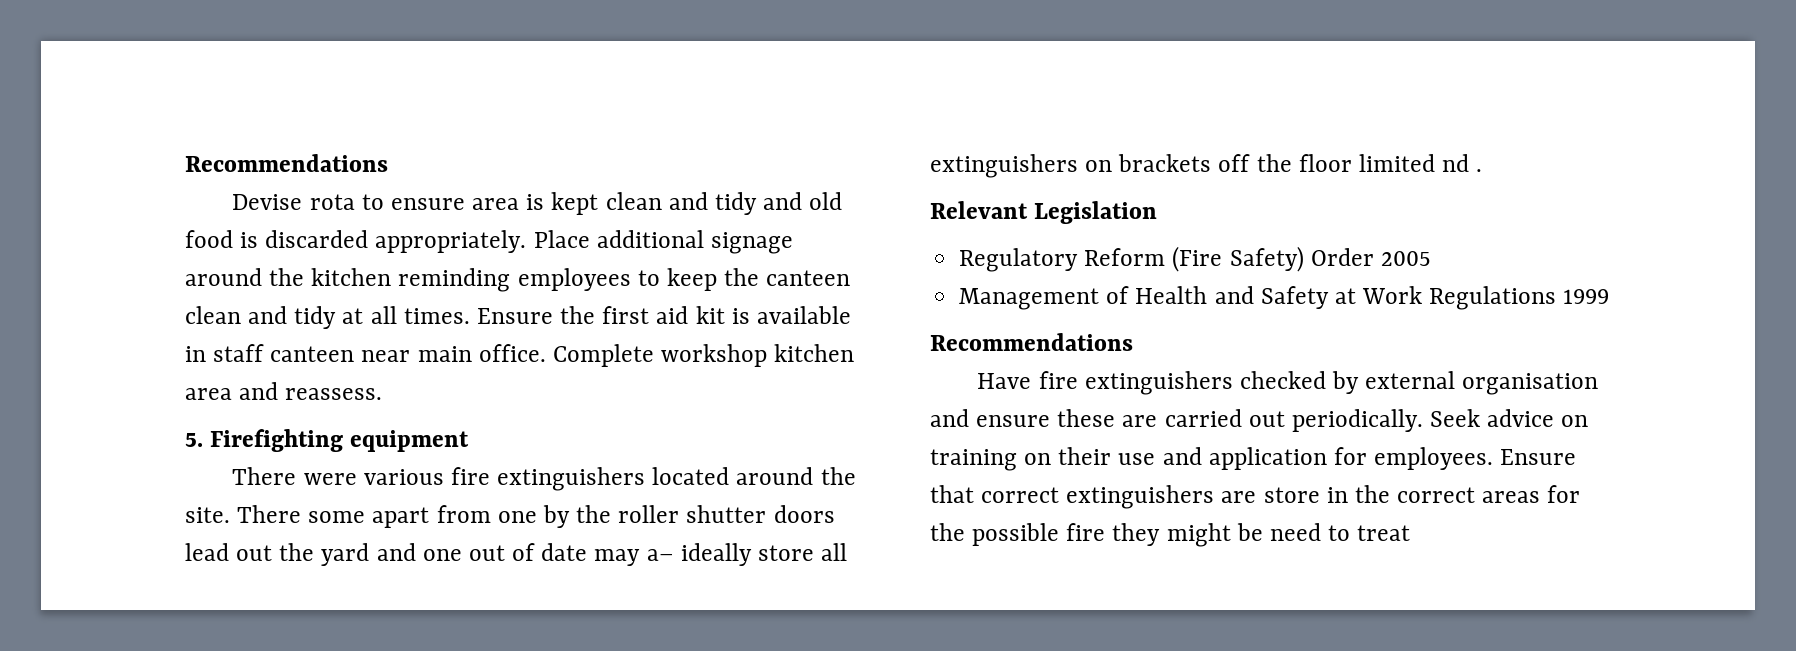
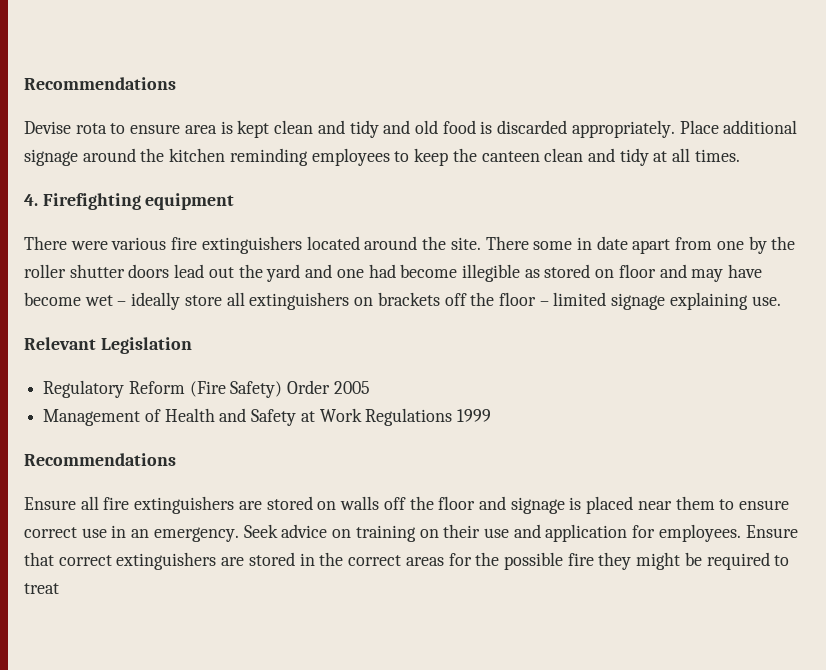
- Place additional signage around the kitchen reminding employees to keep the canteen clean and tidy at all times. Ensure the first aid kit is available in staff canteen near main office. Complete workshop kitchen area and reassess.
- 5. Firefighting equipment
+ Place additional signage around the kitchen reminding employees to keep the canteen clean and tidy at all times.
+ 4. Firefighting equipment
- There some apart from one by the roller shutter doors lead out the yard and one out of date may a– ideally store all extinguishers on brackets off the floor limited nd .
+ There some in date apart from one by the roller shutter doors lead out the yard and one had become illegible as stored on floor and may have become wet – ideally store all extinguishers on brackets off the floor – limited signage explaining use.
- Have fire extinguishers checked by external organisation and ensure these are carried out periodically.
+ Ensure all fire extinguishers are stored on walls off the floor and signage is placed near them to ensure correct use in an emergency.
- Ensure that correct extinguishers are store in the correct areas for the possible fire they might be need to treat
+ Ensure that correct extinguishers are stored in the correct areas for the possible fire they might be required to treat

